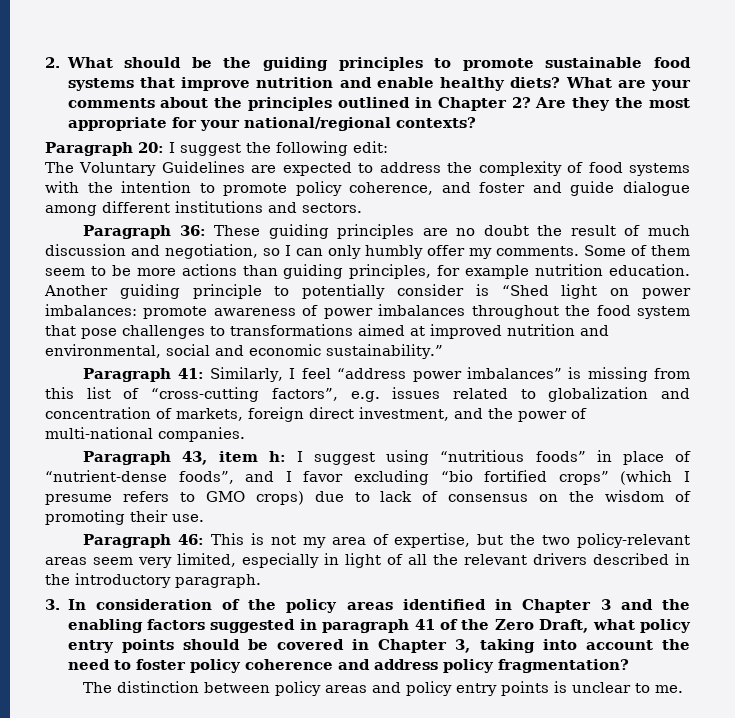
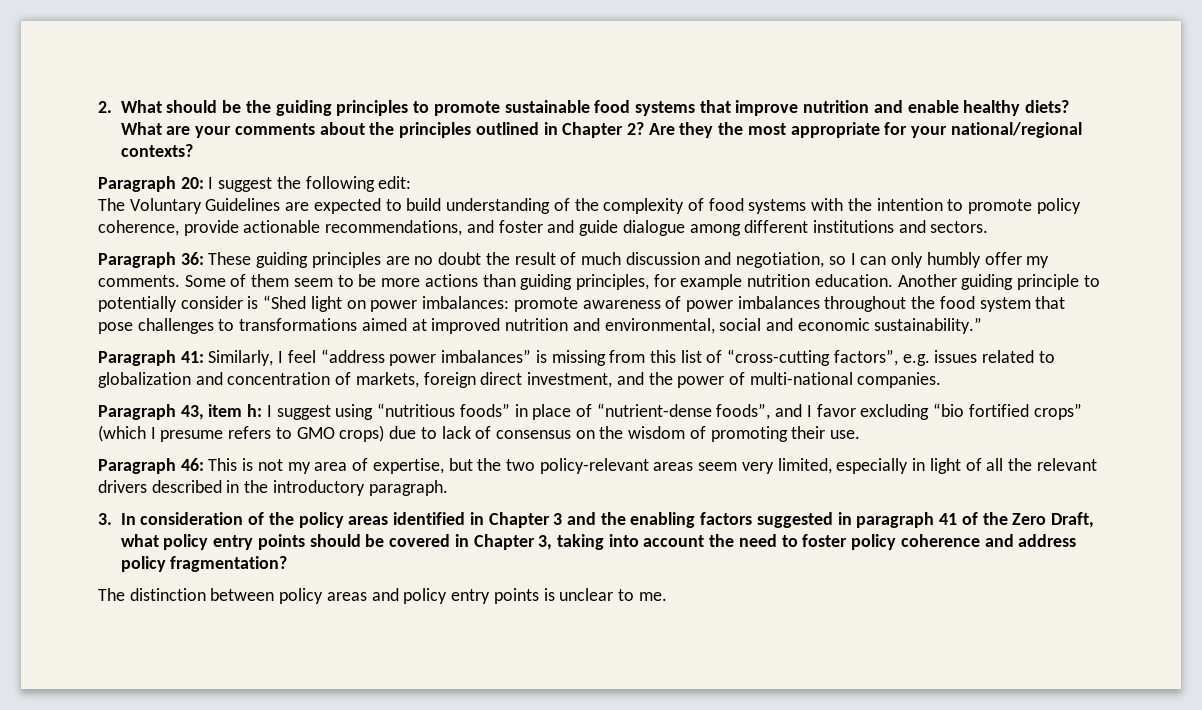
- The Voluntary Guidelines are expected to address the complexity of food systems with the intention to promote policy coherence, and foster and guide dialogue among different institutions and sectors.
+ The Voluntary Guidelines are expected to build understanding of the complexity of food systems with the intention to promote policy coherence, provide actionable recommendations, and foster and guide dialogue among different institutions and sectors.

